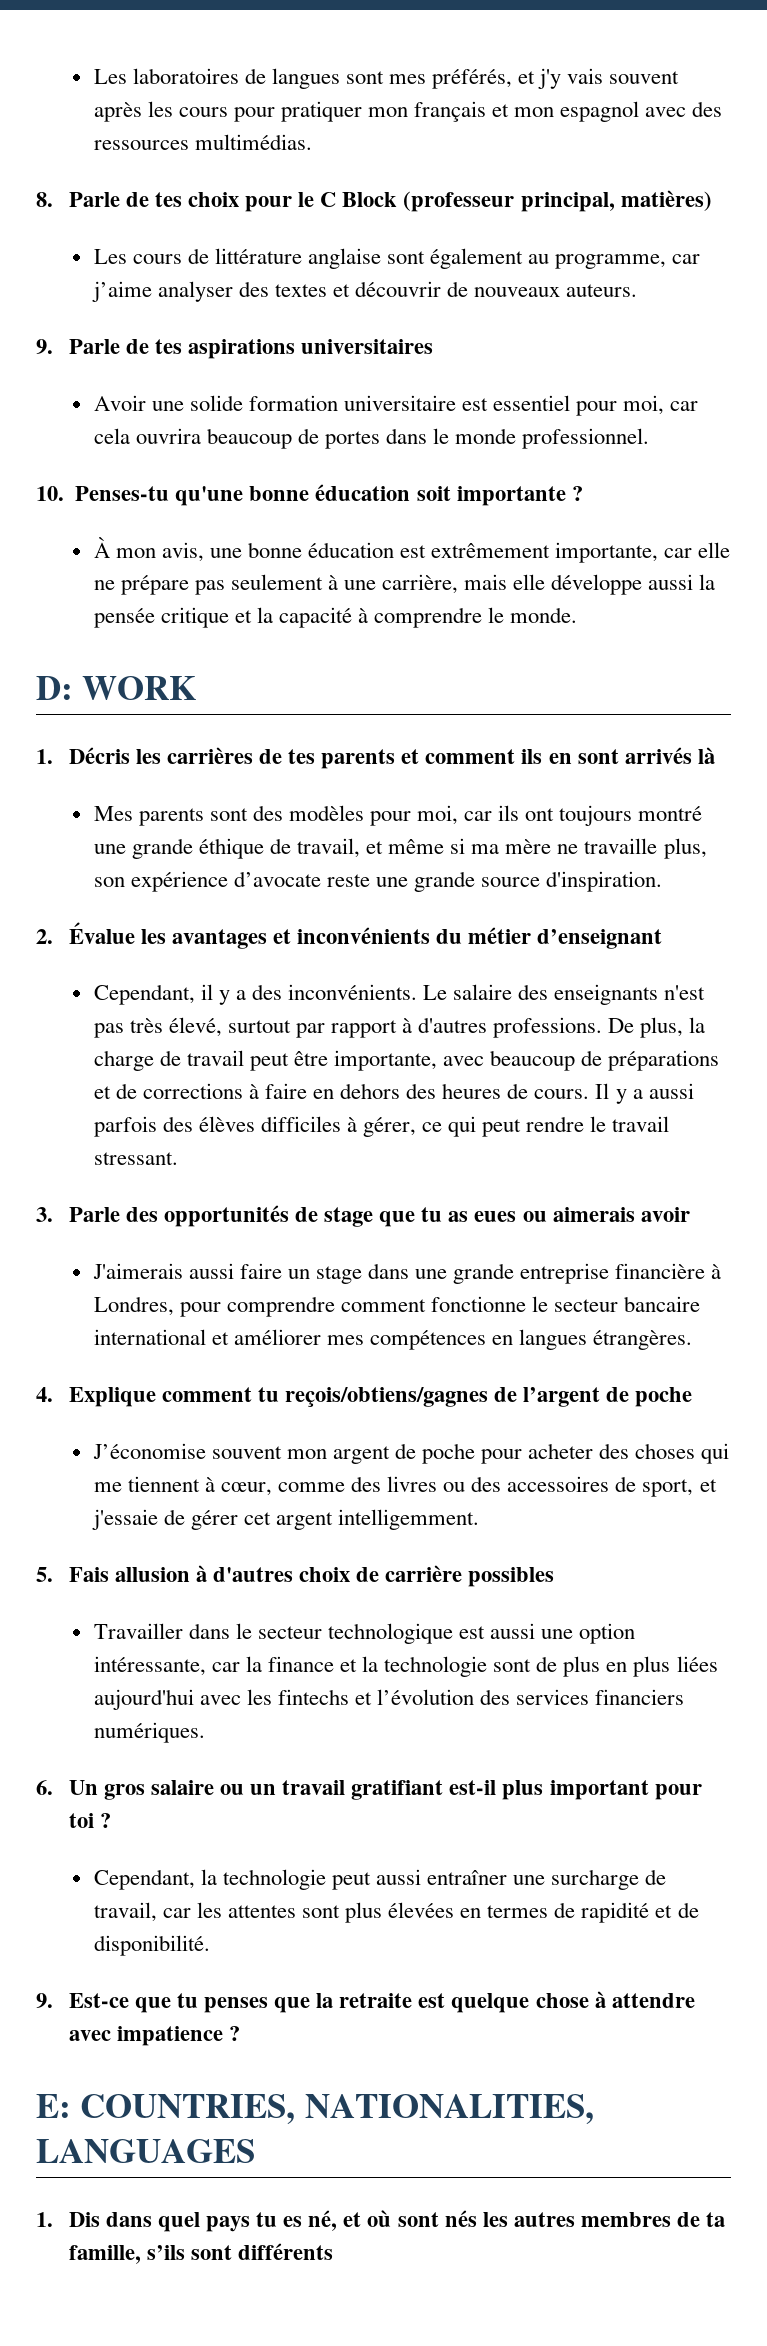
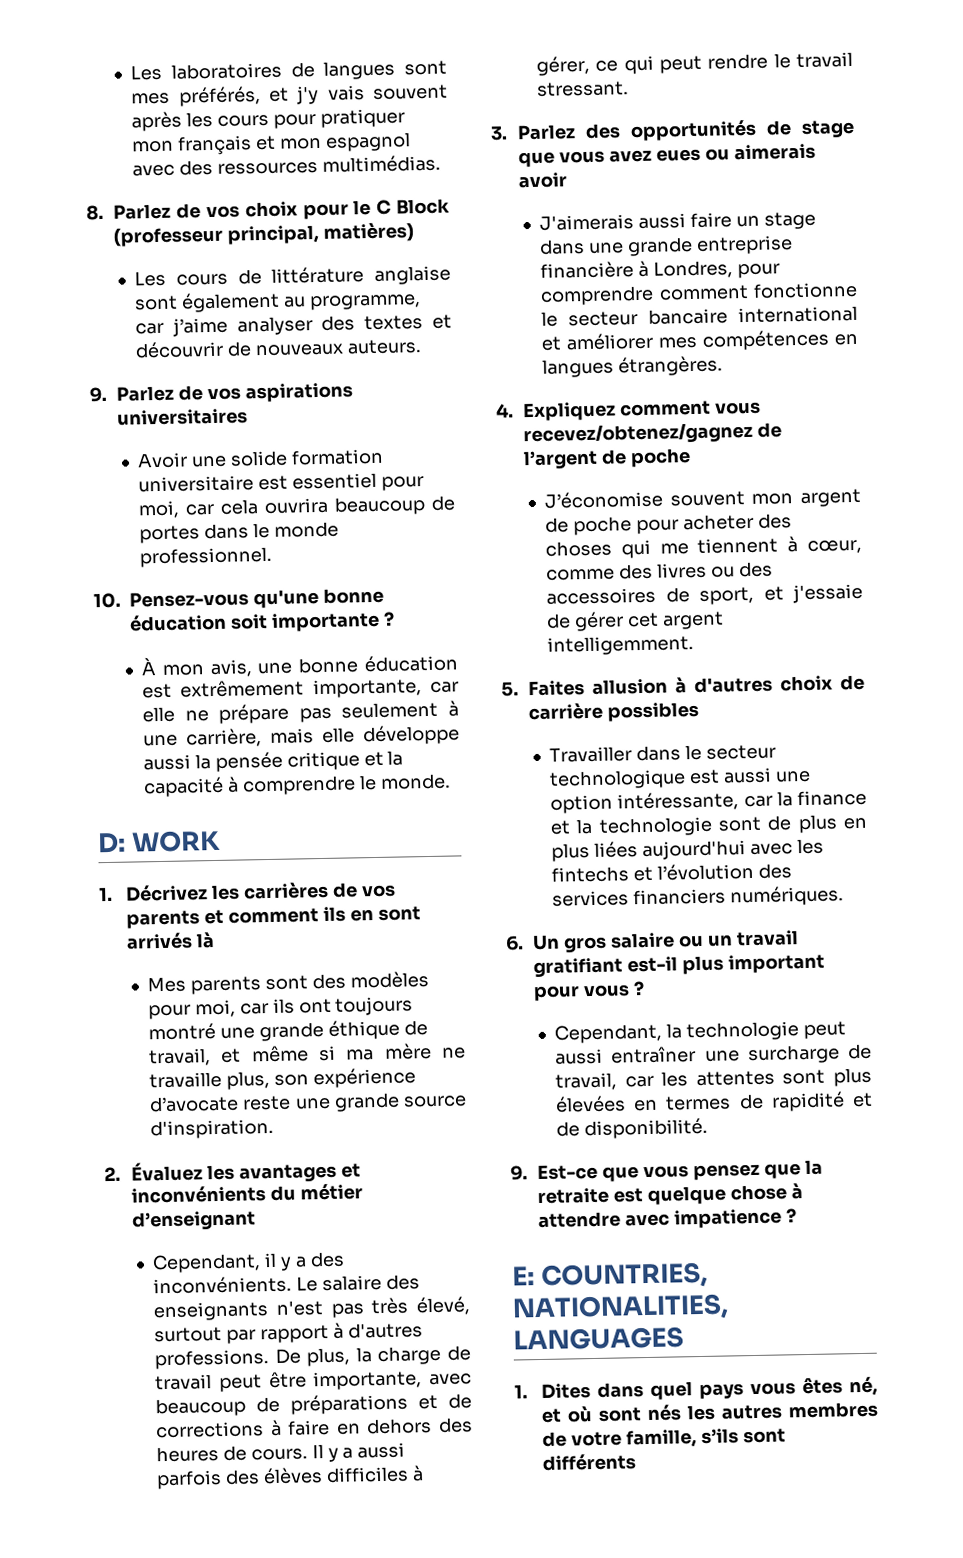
- 8. Parle de tes choix pour le C Block (professeur principal, matières)
+ 8. Parlez de vos choix pour le C Block (professeur principal, matières)
- 9. Parle de tes aspirations universitaires
+ 9. Parlez de vos aspirations universitaires
- 10. Penses-tu qu'une bonne éducation soit importante ?
+ 10. Pensez-vous qu'une bonne éducation soit importante ?
- 1. Décris les carrières de tes parents et comment ils en sont arrivés là
+ 1. Décrivez les carrières de vos parents et comment ils en sont arrivés là
- 2. Évalue les avantages et inconvénients du métier d’enseignant
+ 2. Évaluez les avantages et inconvénients du métier d’enseignant
- 3. Parle des opportunités de stage que tu as eues ou aimerais avoir
+ 3. Parlez des opportunités de stage que vous avez eues ou aimerais avoir
- 4. Explique comment tu reçois/obtiens/gagnes de l’argent de poche
+ 4. Expliquez comment vous recevez/obtenez/gagnez de l’argent de poche
- 5. Fais allusion à d'autres choix de carrière possibles
+ 5. Faites allusion à d'autres choix de carrière possibles
- 6. Un gros salaire ou un travail gratifiant est-il plus important pour toi ?
+ 6. Un gros salaire ou un travail gratifiant est-il plus important pour vous ?
- 9. Est-ce que tu penses que la retraite est quelque chose à attendre avec impatience ?
+ 9. Est-ce que vous pensez que la retraite est quelque chose à attendre avec impatience ?
- 1. Dis dans quel pays tu es né, et où sont nés les autres membres de ta famille, s’ils sont différents
+ 1. Dites dans quel pays vous êtes né, et où sont nés les autres membres de votre famille, s’ils sont différents

